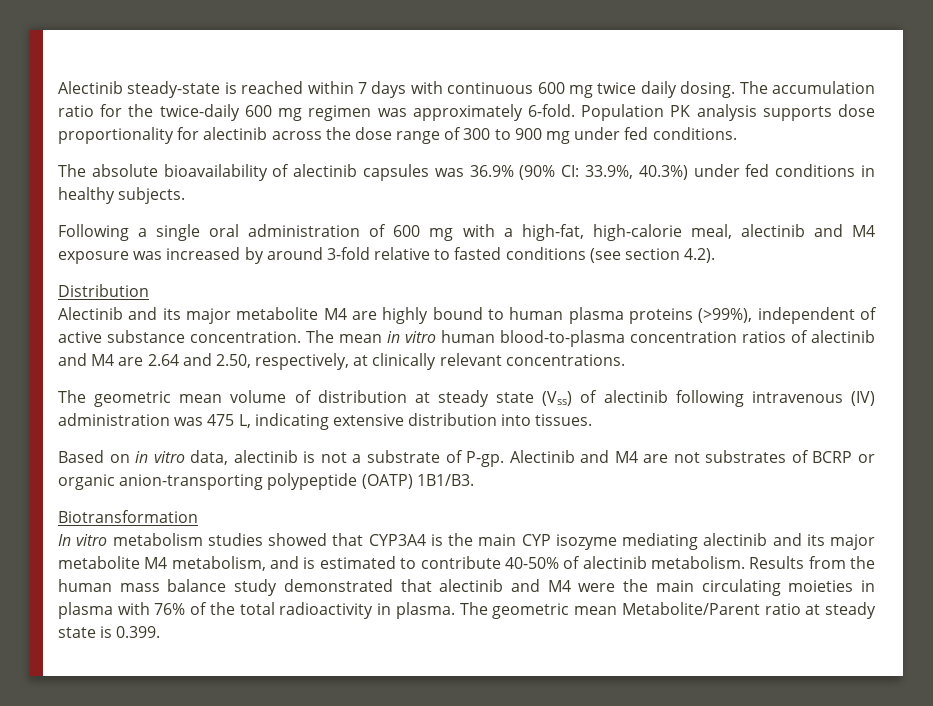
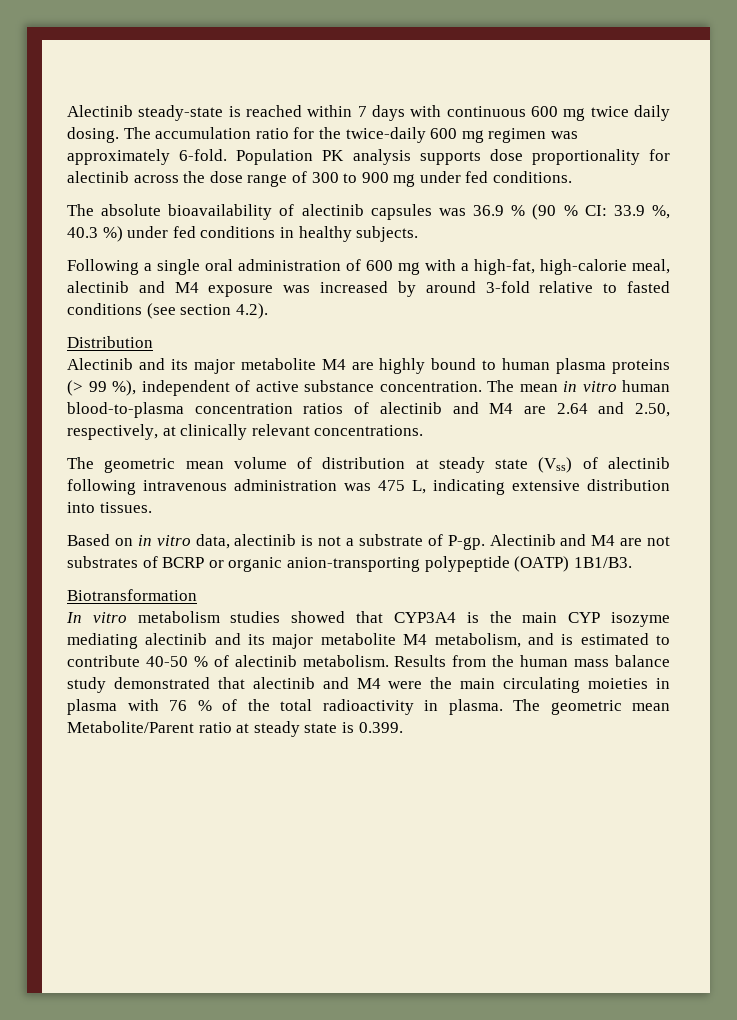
- The absolute bioavailability of alectinib capsules was 36.9% (90% CI: 33.9%, 40.3%) under fed conditions in healthy subjects.
+ The absolute bioavailability of alectinib capsules was 36.9 % (90 % CI: 33.9 %, 40.3 %) under fed conditions in healthy subjects.
- Alectinib and its major metabolite M4 are highly bound to human plasma proteins (>99%), independent of active substance concentration.
+ Alectinib and its major metabolite M4 are highly bound to human plasma proteins (> 99 %), independent of active substance concentration.
- The geometric mean volume of distribution at steady state (Vss) of alectinib following intravenous (IV) administration was 475 L, indicating extensive distribution into tissues.
+ The geometric mean volume of distribution at steady state (Vss) of alectinib following intravenous administration was 475 L, indicating extensive distribution into tissues.
- In vitro metabolism studies showed that CYP3A4 is the main CYP isozyme mediating alectinib and its major metabolite M4 metabolism, and is estimated to contribute 40-50% of alectinib metabolism.
+ In vitro metabolism studies showed that CYP3A4 is the main CYP isozyme mediating alectinib and its major metabolite M4 metabolism, and is estimated to contribute 40-50 % of alectinib metabolism.
- Results from the human mass balance study demonstrated that alectinib and M4 were the main circulating moieties in plasma with 76% of the total radioactivity in plasma.
+ Results from the human mass balance study demonstrated that alectinib and M4 were the main circulating moieties in plasma with 76 % of the total radioactivity in plasma.

